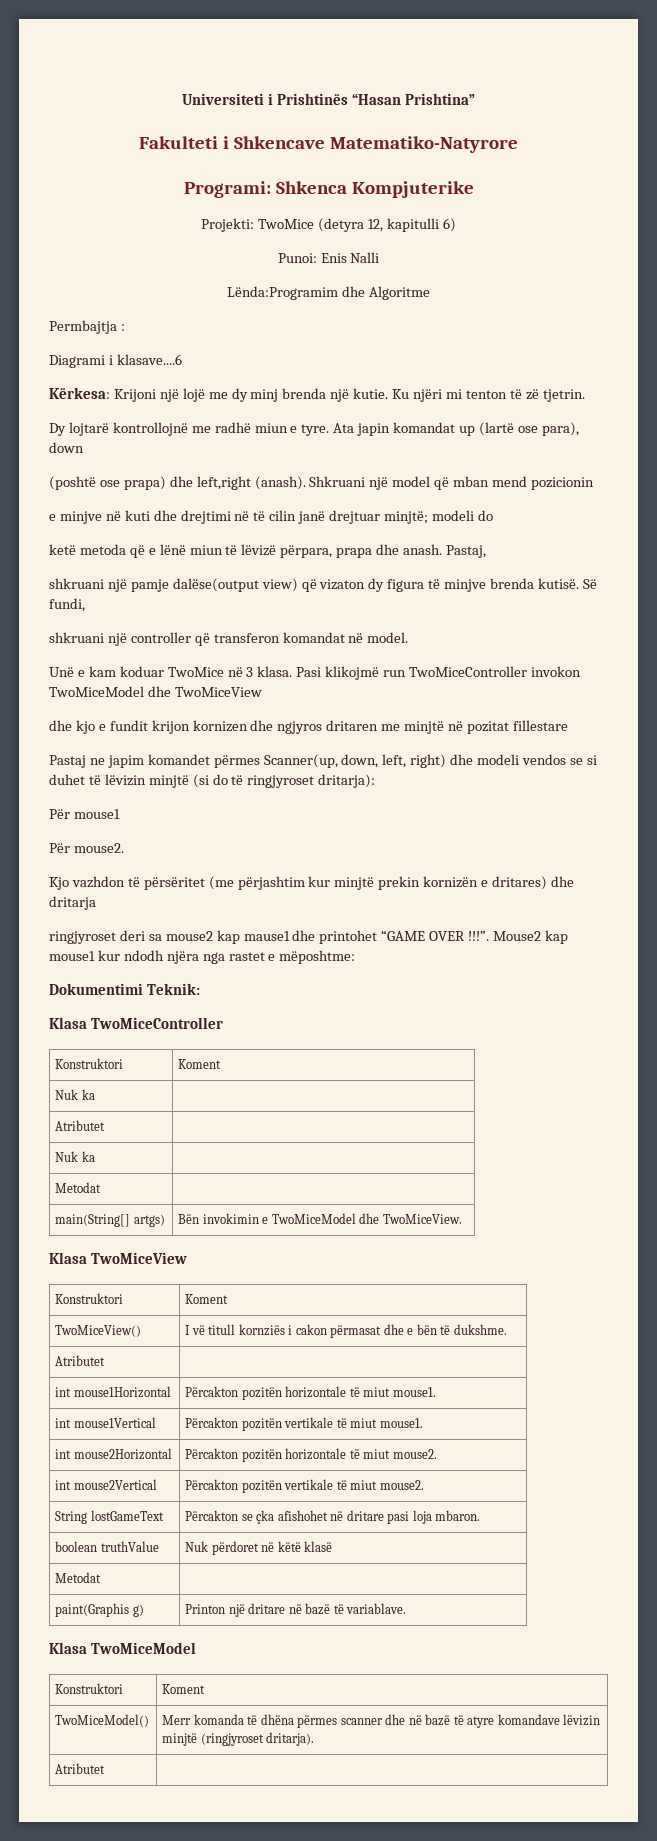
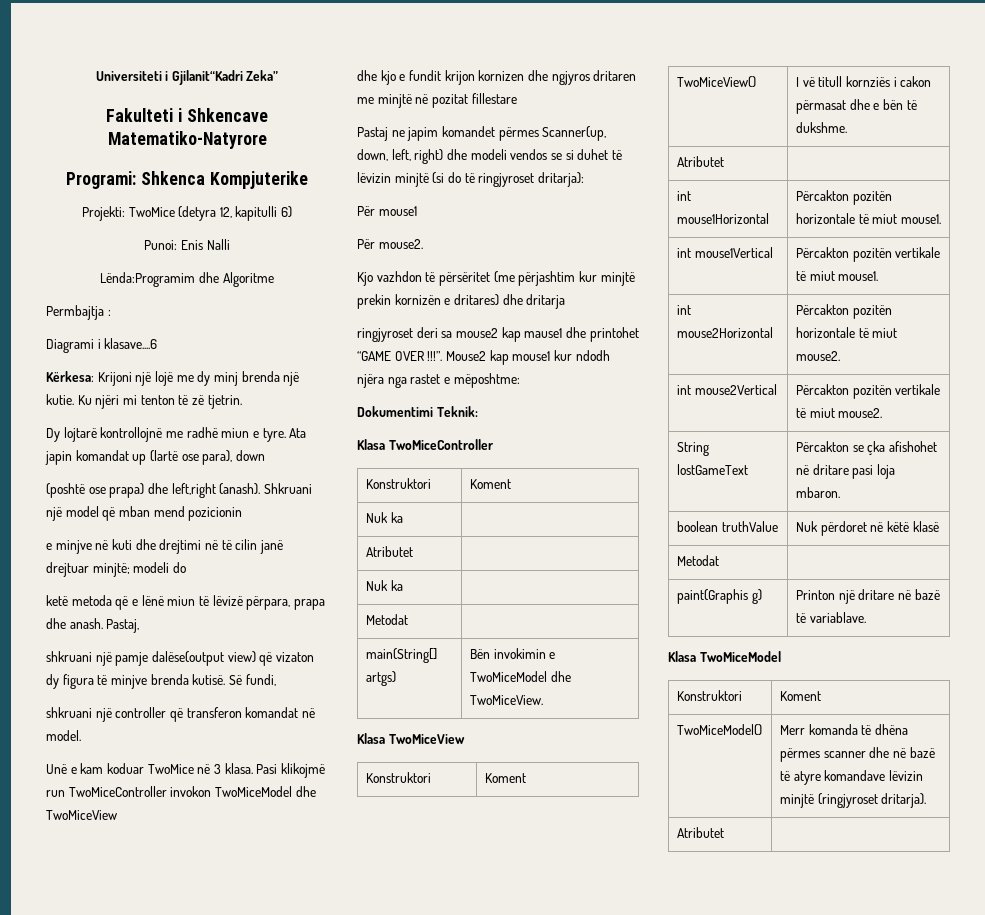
- Universiteti i Prishtinës “Hasan Prishtina”
+ Universiteti i Gjilanit“Kadri Zeka”

